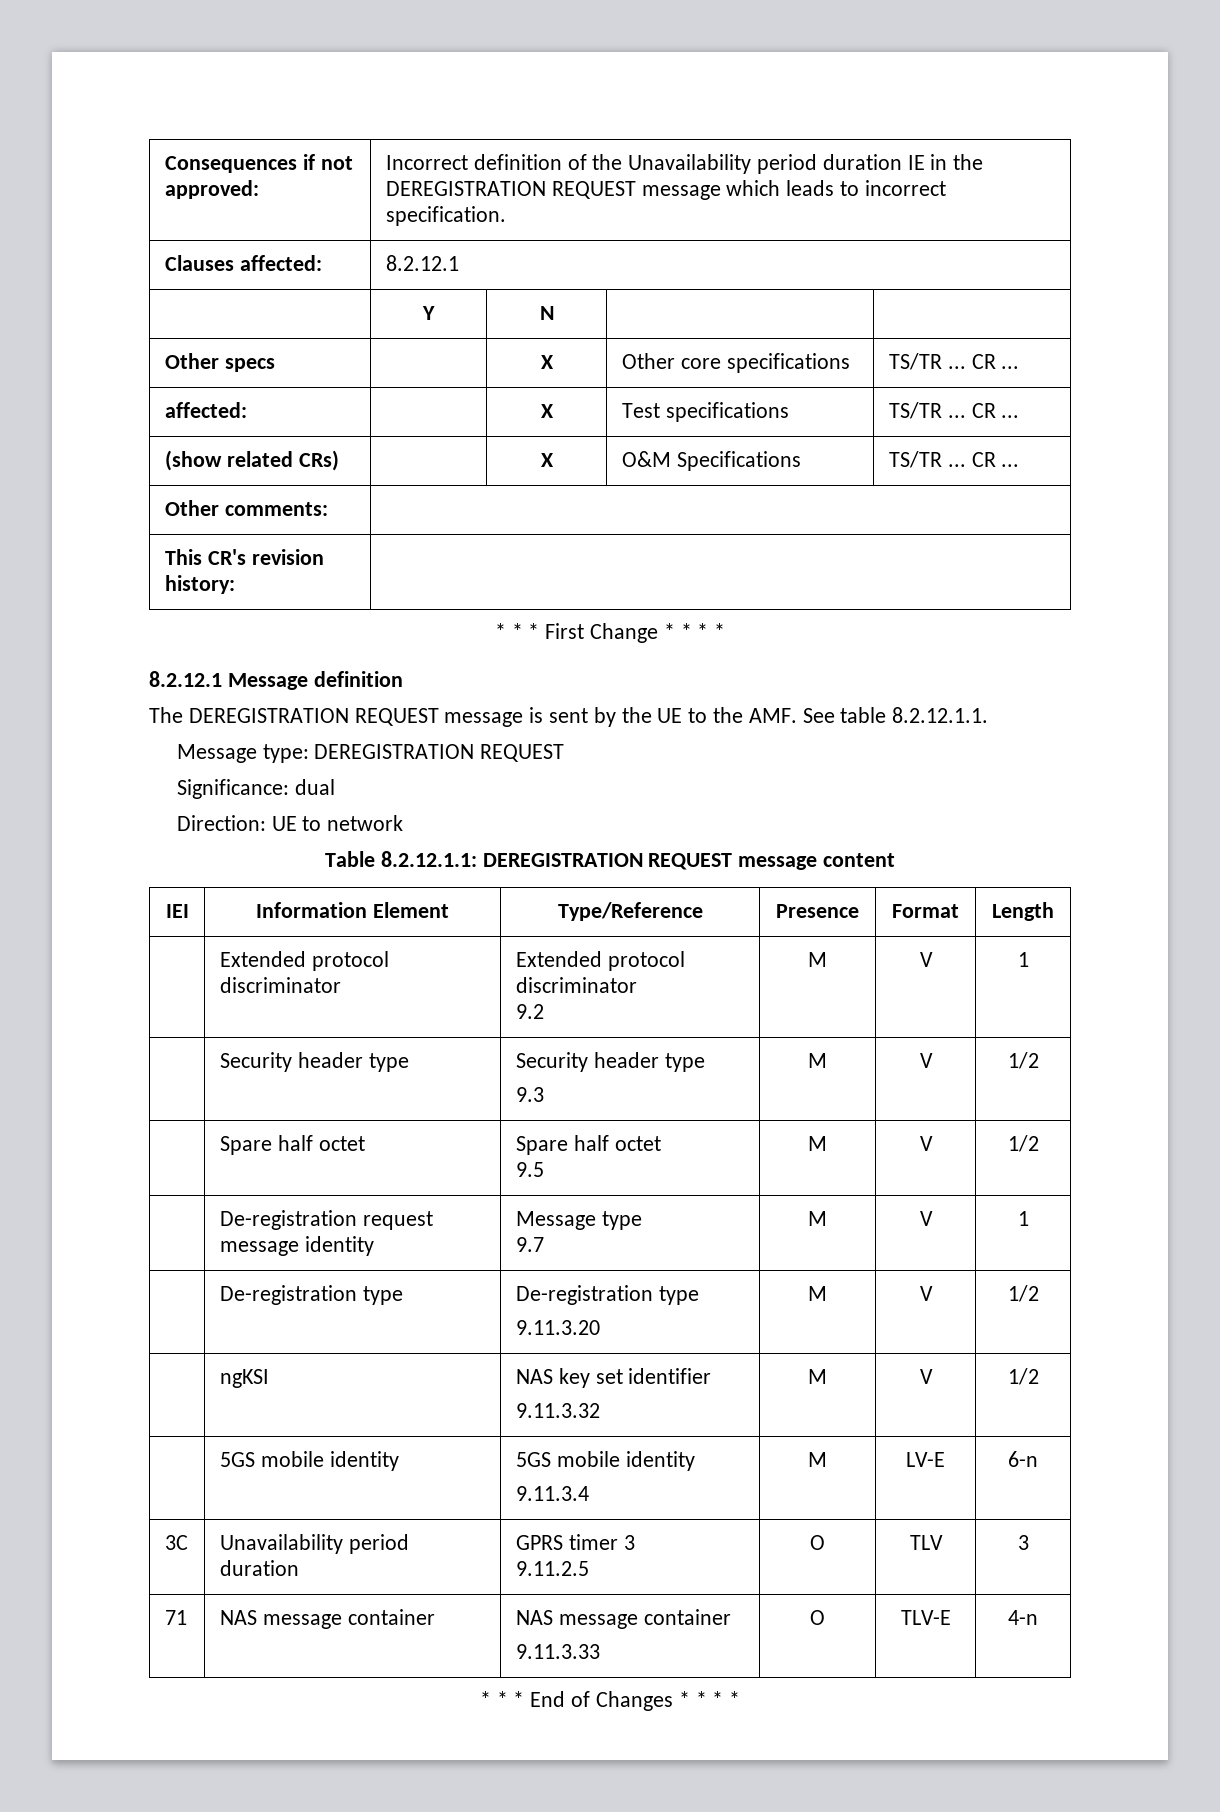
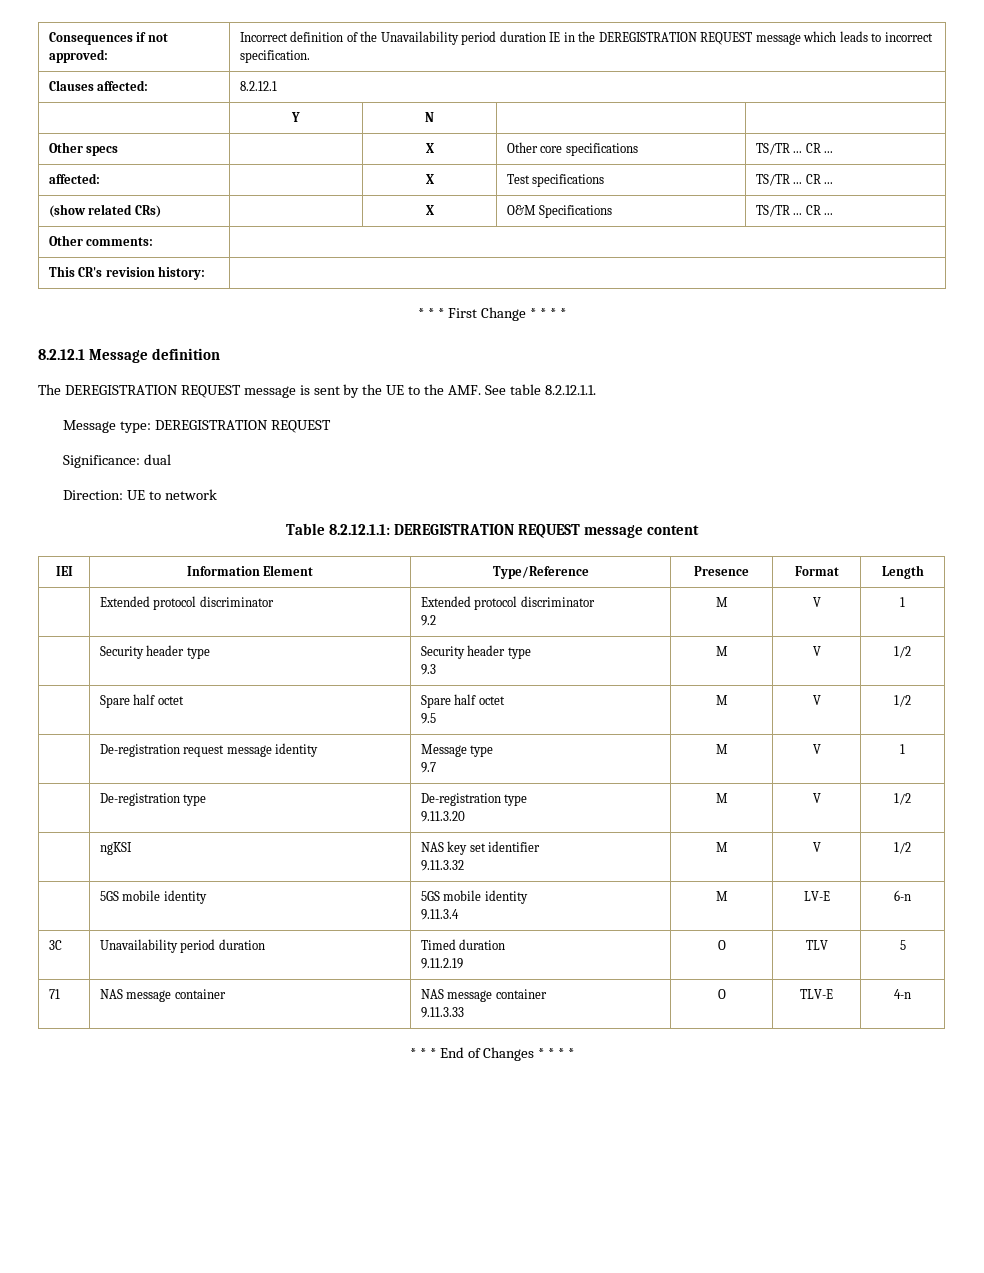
- 3C | Unavailability period duration | GPRS timer 3
- 9.11.2.5 | O | TLV | 3
+ 3C | Unavailability period duration | Timed duration
+ 9.11.2.19 | O | TLV | 5

